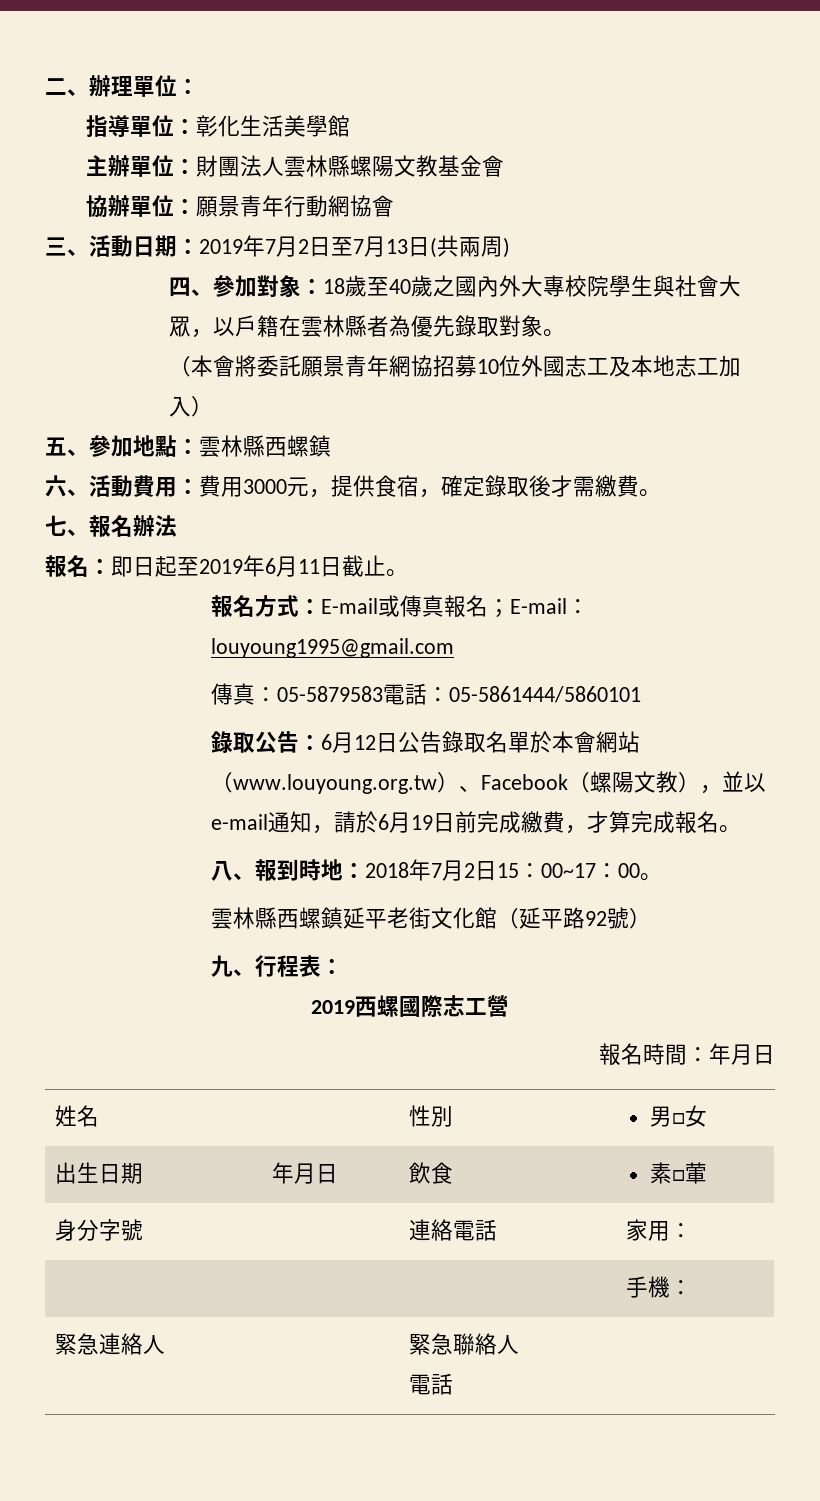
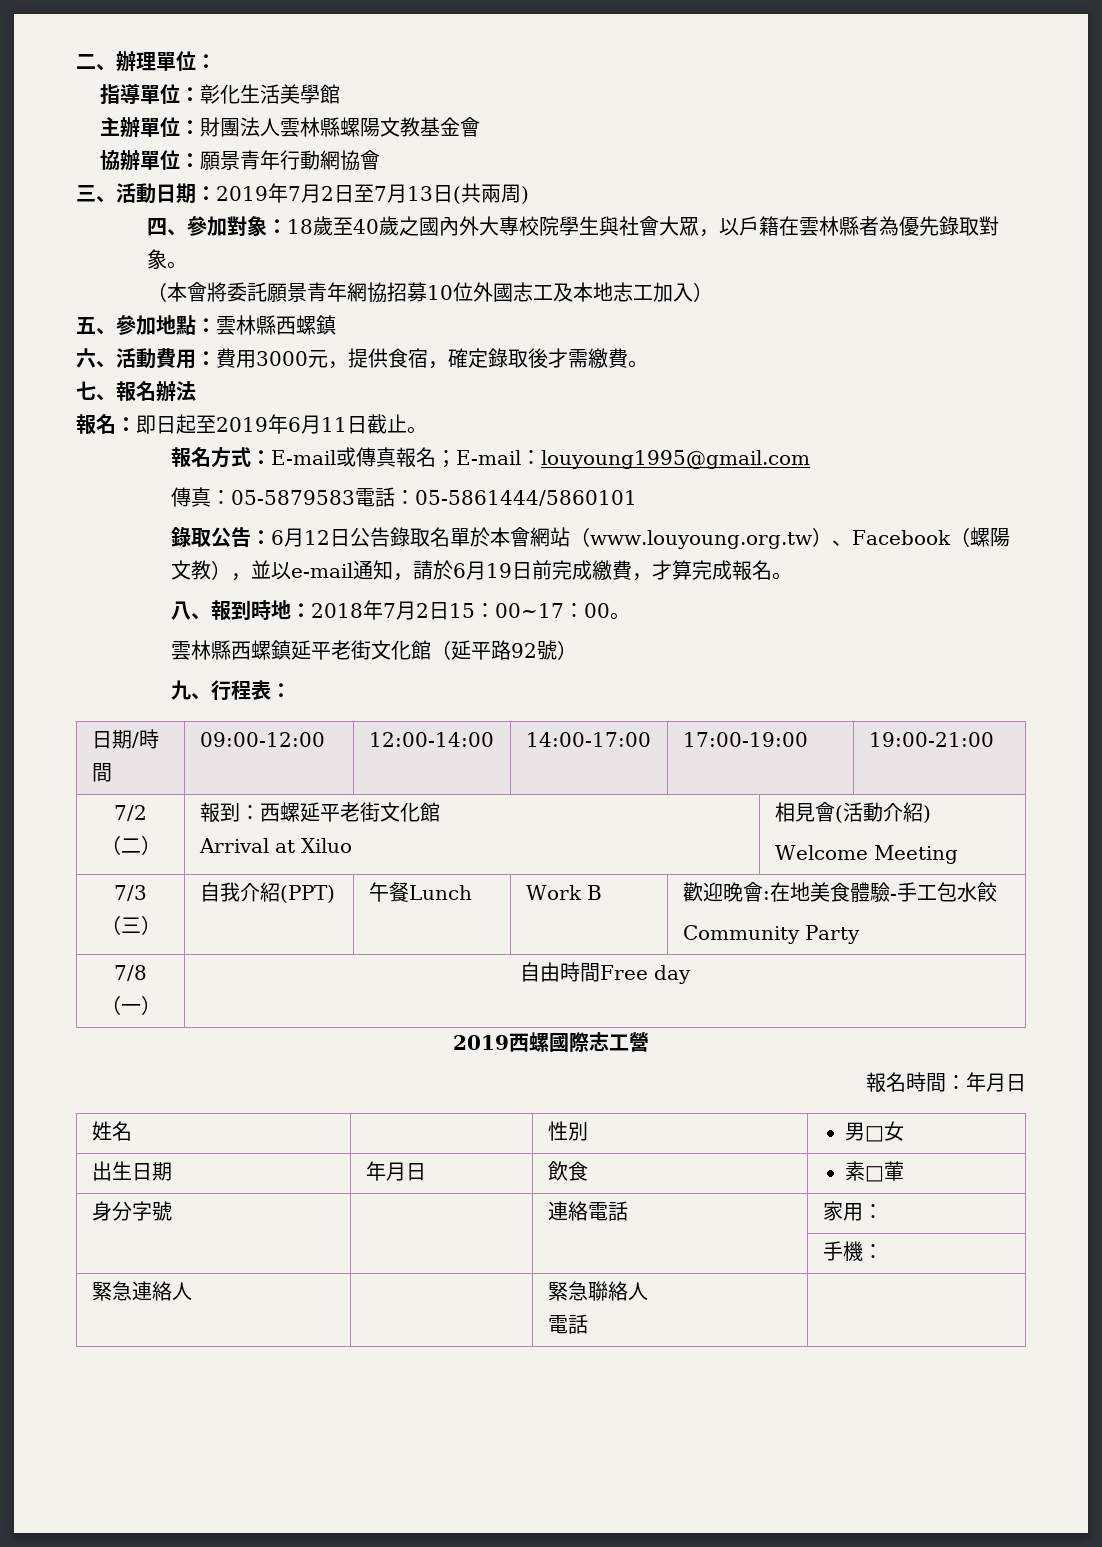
+ 日期/時間 | 09:00-12:00 | 12:00-14:00 | 14:00-17:00 | 17:00-19:00 | 19:00-21:00
+ 7/2（二） | 報到：西螺延平老街文化館
+ Arrival at Xiluo | 相見會(活動介紹)
+ Welcome Meeting
+ 7/3（三） | 自我介紹(PPT) | 午餐Lunch | Work B | 歡迎晚會:在地美食體驗-手工包水餃
+ Community Party
+ 7/8（一） | 自由時間Free day

